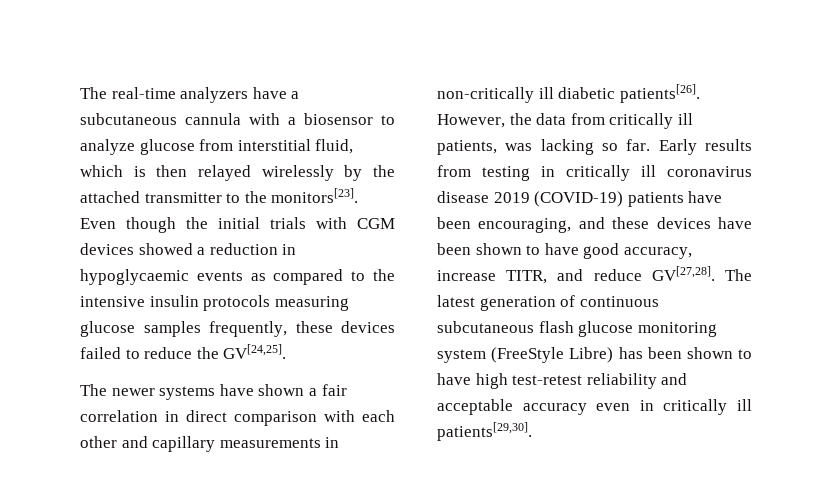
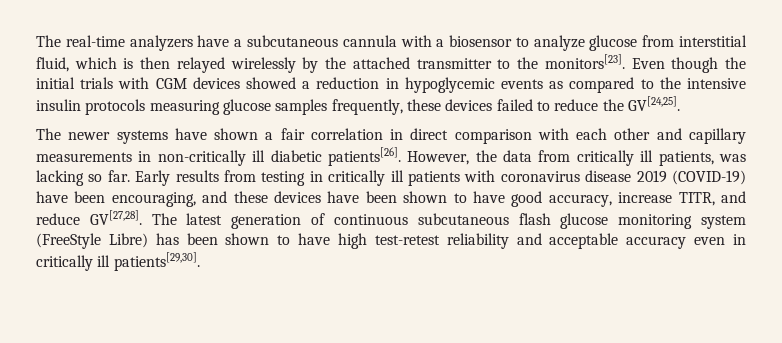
- Even though the initial trials with CGM devices showed a reduction in hypoglycaemic events as compared to the intensive insulin protocols measuring glucose samples frequently, these devices failed to reduce the GV[24,25].
+ Even though the initial trials with CGM devices showed a reduction in hypoglycemic events as compared to the intensive insulin protocols measuring glucose samples frequently, these devices failed to reduce the GV[24,25].
- Early results from testing in critically ill coronavirus disease 2019 (COVID-19) patients have been encouraging, and these devices have been shown to have good accuracy, increase TITR, and reduce GV[27,28].
+ Early results from testing in critically ill patients with coronavirus disease 2019 (COVID-19) have been encouraging, and these devices have been shown to have good accuracy, increase TITR, and reduce GV[27,28].

